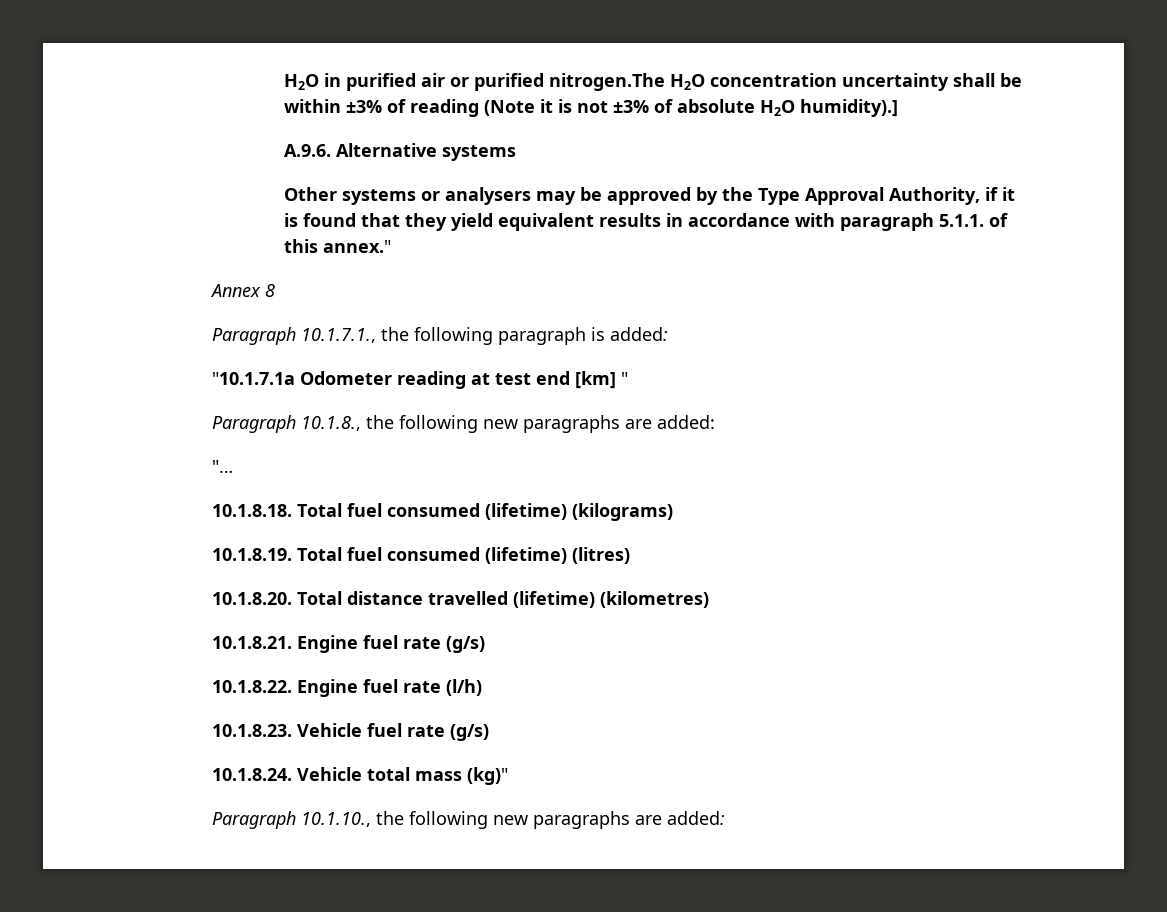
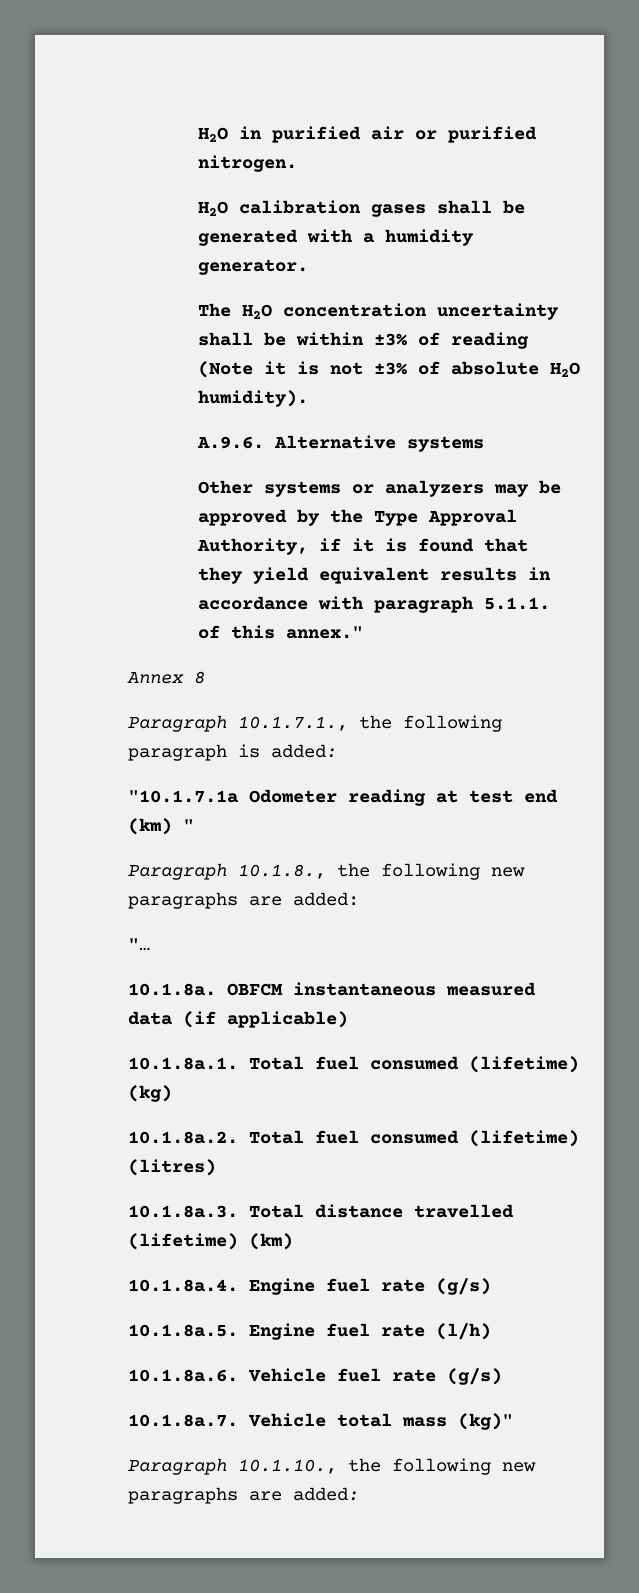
- H2O in purified air or purified nitrogen.The H2O concentration uncertainty shall be within ±3% of reading (Note it is not ±3% of absolute H2O humidity).]
+ H2O in purified air or purified nitrogen.
+ H2O calibration gases shall be generated with a humidity generator.
+ The H2O concentration uncertainty shall be within ±3% of reading (Note it is not ±3% of absolute H2O humidity).
- Other systems or analysers may be approved by the Type Approval Authority, if it is found that they yield equivalent results in accordance with paragraph 5.1.1. of this annex."
+ Other systems or analyzers may be approved by the Type Approval Authority, if it is found that they yield equivalent results in accordance with paragraph 5.1.1. of this annex."
- "10.1.7.1a Odometer reading at test end [km] "
+ "10.1.7.1a Odometer reading at test end (km) "
- 10.1.8.18. Total fuel consumed (lifetime) (kilograms)
- 10.1.8.19. Total fuel consumed (lifetime) (litres)
+ 10.1.8a. OBFCM instantaneous measured data (if applicable)
+ 10.1.8a.1. Total fuel consumed (lifetime) (kg)
+ 10.1.8a.2. Total fuel consumed (lifetime) (litres)
- 10.1.8.20. Total distance travelled (lifetime) (kilometres)
- 10.1.8.21. Engine fuel rate (g/s)
+ 10.1.8a.3. Total distance travelled (lifetime) (km)
+ 10.1.8a.4. Engine fuel rate (g/s)
- 10.1.8.22. Engine fuel rate (l/h)
+ 10.1.8a.5. Engine fuel rate (l/h)
- 10.1.8.23. Vehicle fuel rate (g/s)
+ 10.1.8a.6. Vehicle fuel rate (g/s)
- 10.1.8.24. Vehicle total mass (kg)"
+ 10.1.8a.7. Vehicle total mass (kg)"

